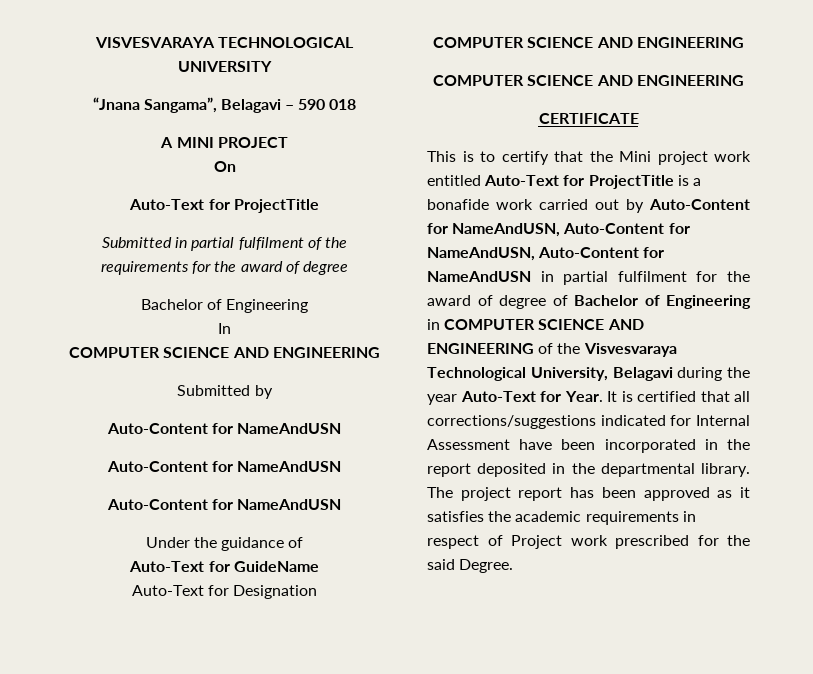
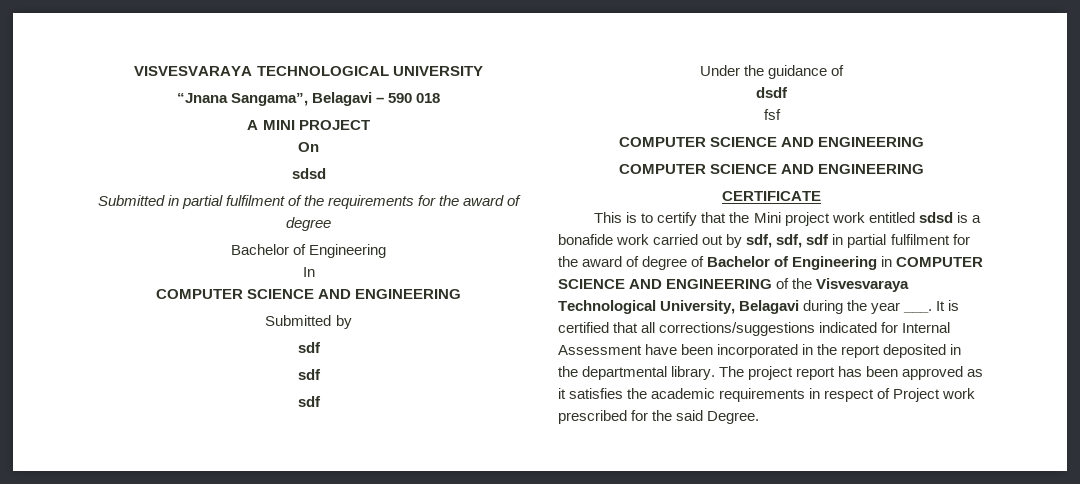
  On
- Auto-Text for ProjectTitle
+ sdsd
  Submitted by
- Auto-Content for NameAndUSN
- Auto-Content for NameAndUSN
- Auto-Content for NameAndUSN
+ sdf
+ sdf
+ sdf
  Under the guidance of
- Auto-Text for GuideName
- Auto-Text for Designation
+ dsdf
+ fsf
- This is to certify that the Mini project work entitled Auto-Text for ProjectTitle is a bonafide work carried out by Auto-Content for NameAndUSN, Auto-Content for NameAndUSN, Auto-Content for NameAndUSN in partial fulfilment for the award of degree of Bachelor of Engineering in COMPUTER SCIENCE AND ENGINEERING of the Visvesvaraya Technological University, Belagavi during the year Auto-Text for Year.
+ This is to certify that the Mini project work entitled sdsd is a bonafide work carried out by sdf, sdf, sdf in partial fulfilment for the award of degree of Bachelor of Engineering in COMPUTER SCIENCE AND ENGINEERING of the Visvesvaraya Technological University, Belagavi during the year ___.

